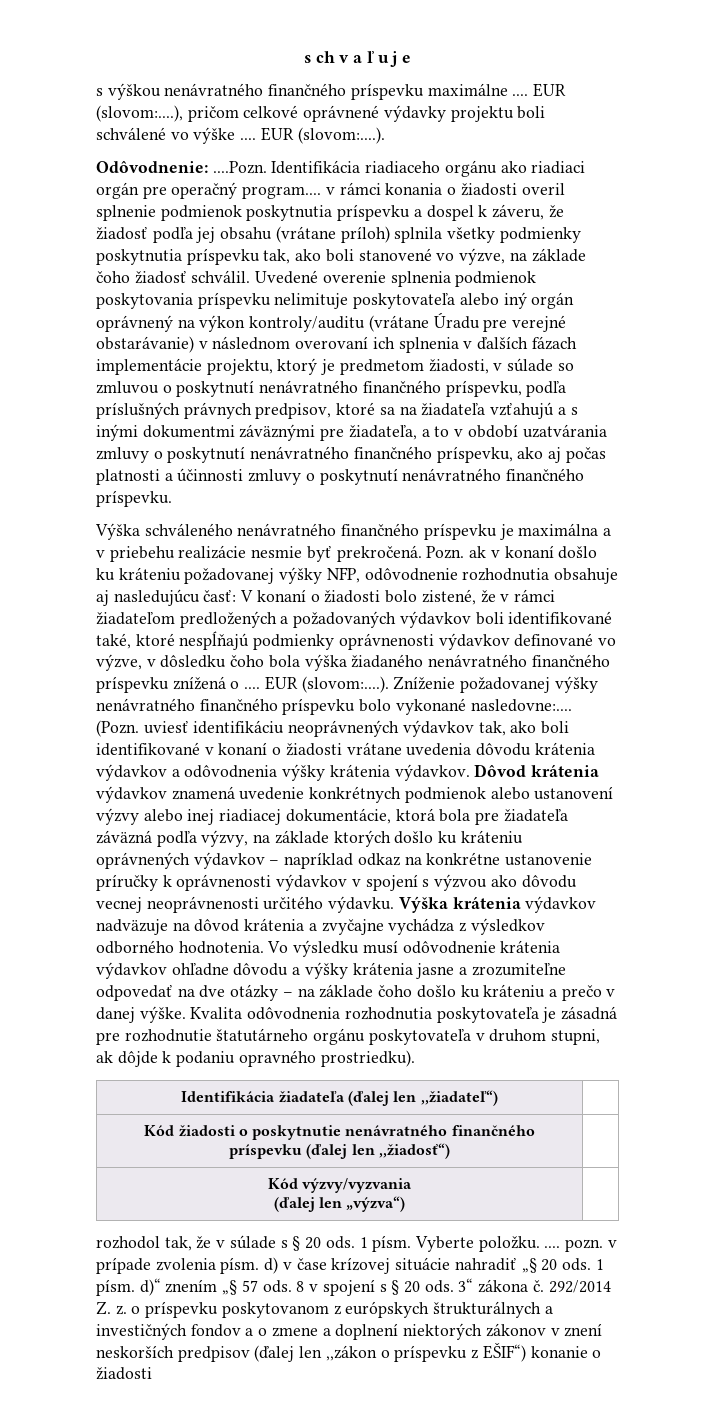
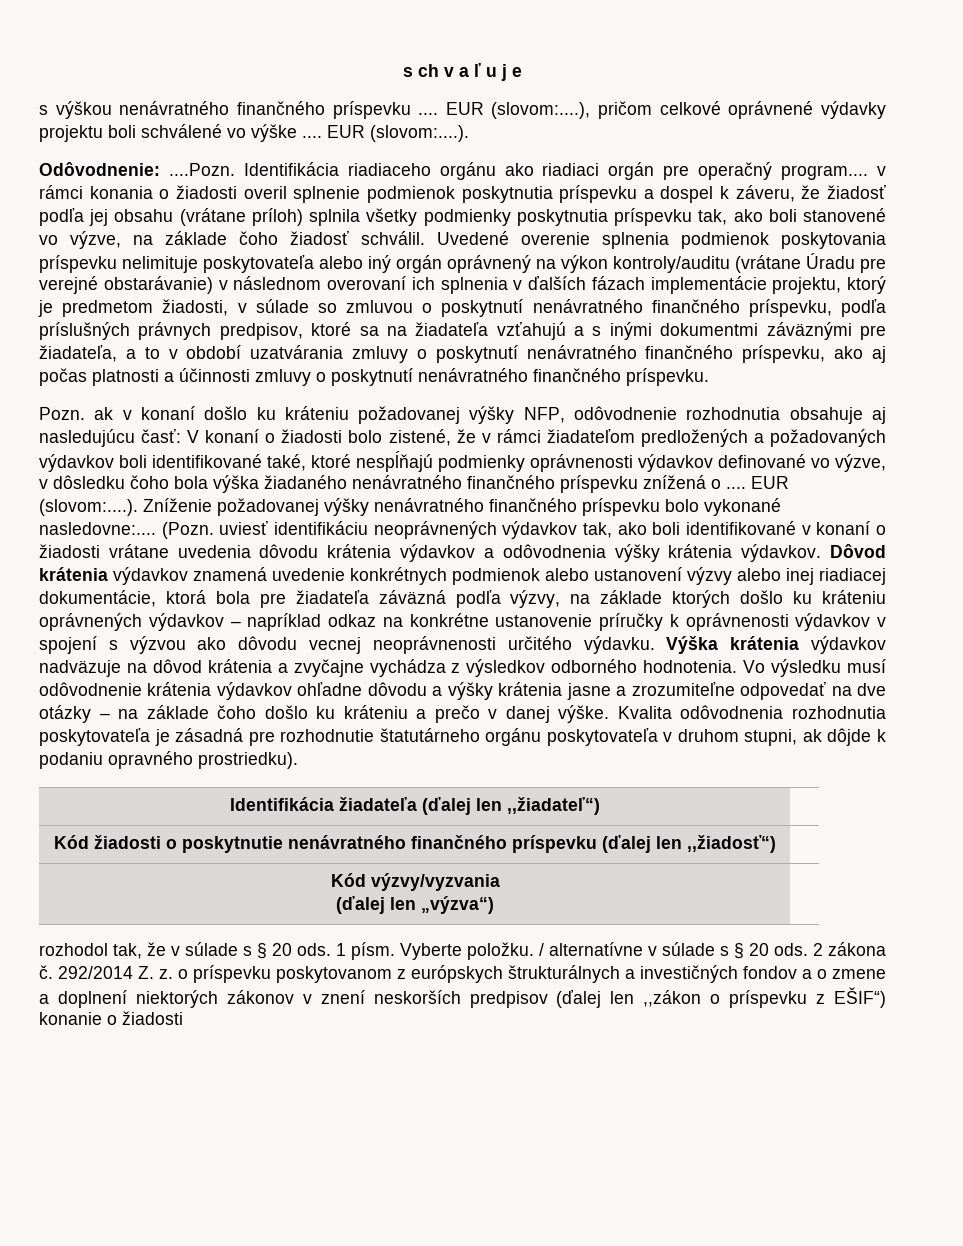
- s výškou nenávratného finančného príspevku maximálne ....
+ s výškou nenávratného finančného príspevku ....
- Výška schváleného nenávratného finančného príspevku je maximálna a v priebehu realizácie nesmie byť prekročená.
- 1 písm. Vyberte položku. .... pozn. v prípade zvolenia písm. d) v čase krízovej situácie nahradiť „§ 20 ods. 1 písm. d)“ znením „§ 57 ods. 8 v spojení s § 20 ods. 3“ zákona č.
+ 1 písm. Vyberte položku. / alternatívne v súlade s § 20 ods. 2 zákona č.

